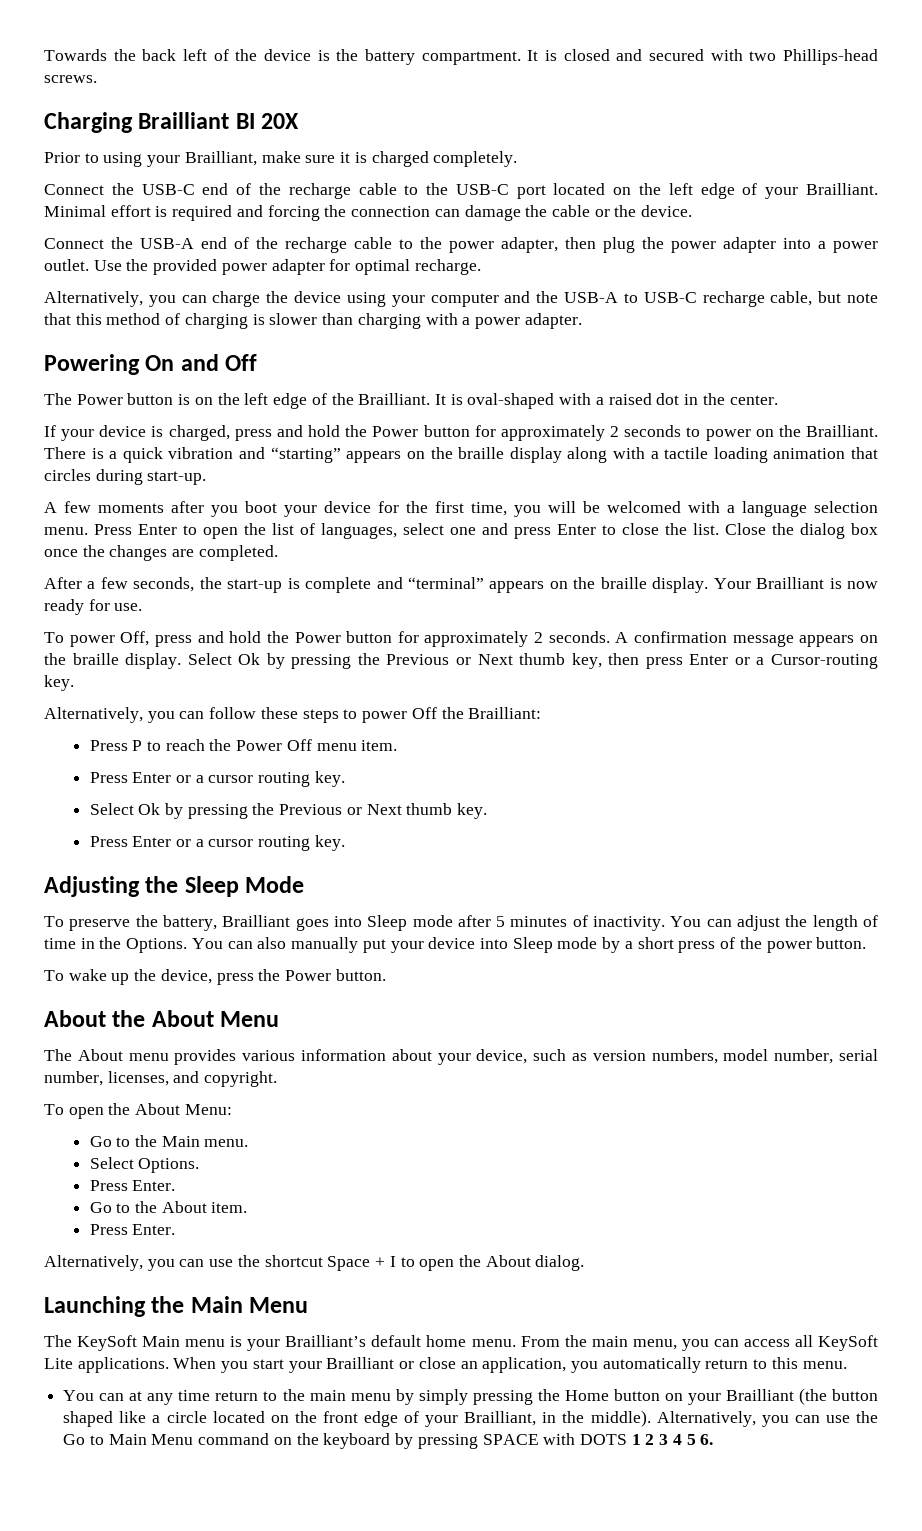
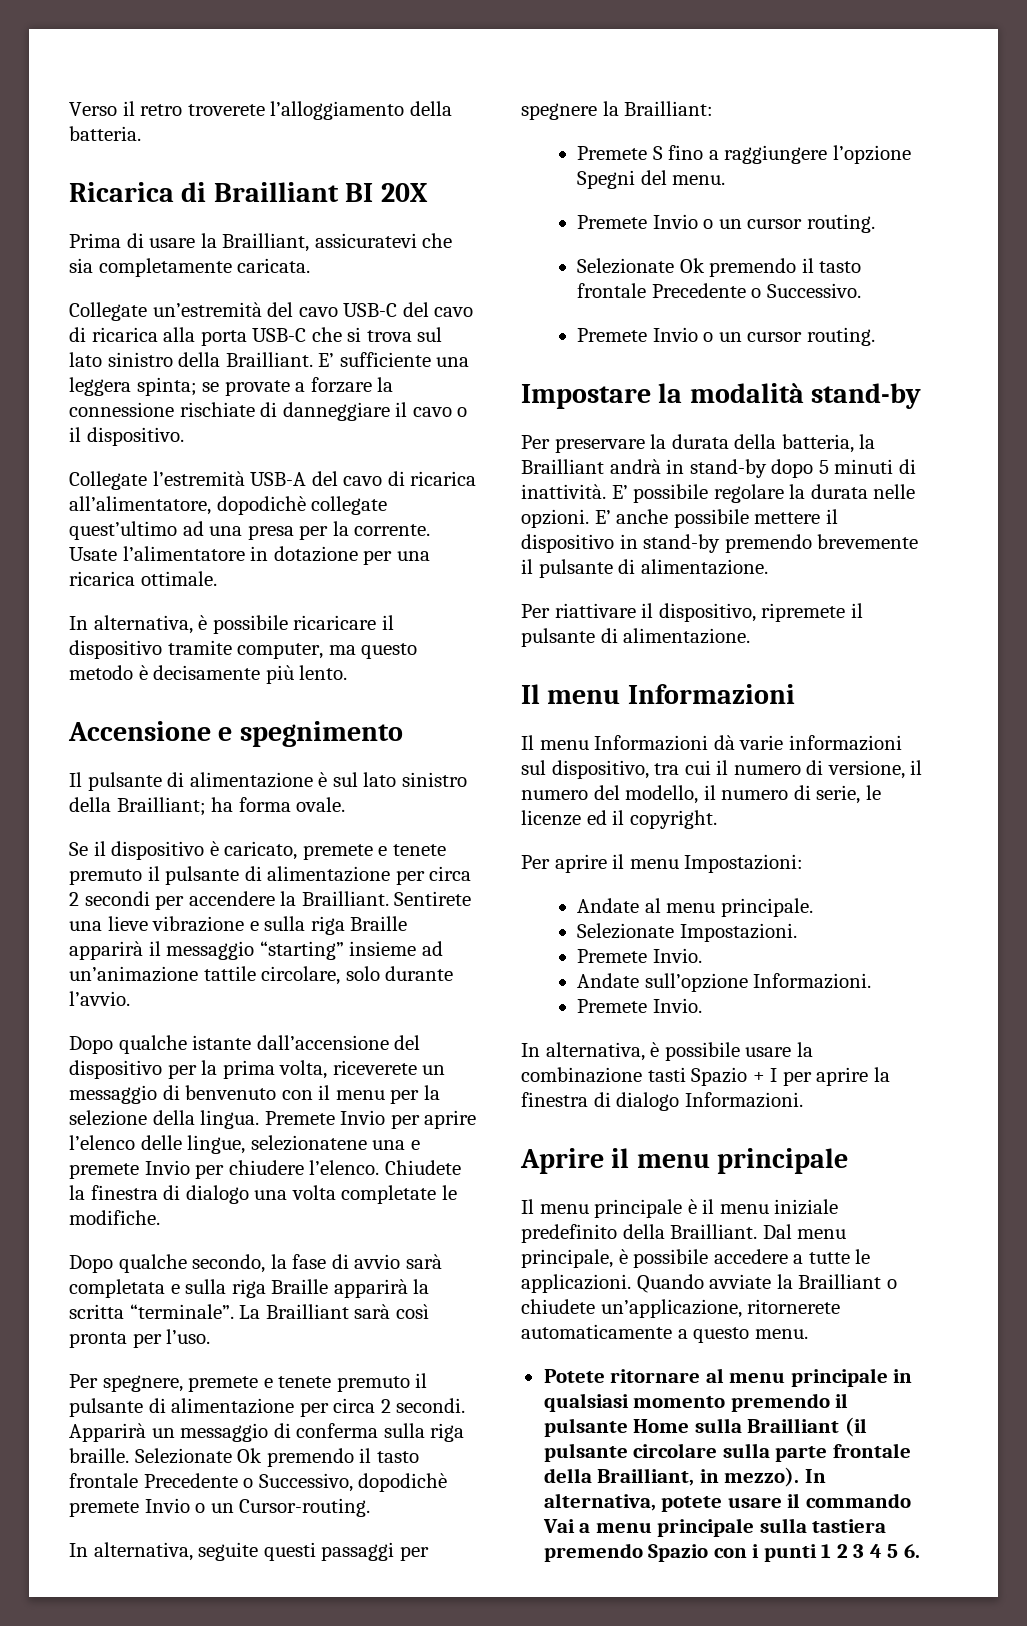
- Towards the back left of the device is the battery compartment. It is closed and secured with two Phillips-head screws.
- Charging Brailliant BI 20X
- Prior to using your Brailliant, make sure it is charged completely.
- Connect the USB-C end of the recharge cable to the USB-C port located on the left edge of your Brailliant. Minimal effort is required and forcing the connection can damage the cable or the device.
- Connect the USB-A end of the recharge cable to the power adapter, then plug the power adapter into a power outlet. Use the provided power adapter for optimal recharge.
- Alternatively, you can charge the device using your computer and the USB-A to USB-C recharge cable, but note that this method of charging is slower than charging with a power adapter.
- Powering On and Off
- The Power button is on the left edge of the Brailliant. It is oval-shaped with a raised dot in the center.
- If your device is charged, press and hold the Power button for approximately 2 seconds to power on the Brailliant. There is a quick vibration and “starting” appears on the braille display along with a tactile loading animation that circles during start-up.
- A few moments after you boot your device for the first time, you will be welcomed with a language selection menu. Press Enter to open the list of languages, select one and press Enter to close the list. Close the dialog box once the changes are completed.
- After a few seconds, the start-up is complete and “terminal” appears on the braille display. Your Brailliant is now ready for use.
- To power Off, press and hold the Power button for approximately 2 seconds. A confirmation message appears on the braille display. Select Ok by pressing the Previous or Next thumb key, then press Enter or a Cursor-routing key.
- Alternatively, you can follow these steps to power Off the Brailliant:
- Press P to reach the Power Off menu item.
- Press Enter or a cursor routing key.
- Select Ok by pressing the Previous or Next thumb key.
- Press Enter or a cursor routing key.
- Adjusting the Sleep Mode
- To preserve the battery, Brailliant goes into Sleep mode after 5 minutes of inactivity. You can adjust the length of time in the Options. You can also manually put your device into Sleep mode by a short press of the power button.
- To wake up the device, press the Power button.
- About the About Menu
- The About menu provides various information about your device, such as version numbers, model number, serial number, licenses, and copyright.
- To open the About Menu:
- Go to the Main menu.
- Select Options.
- Press Enter.
- Go to the About item.
- Press Enter.
- Alternatively, you can use the shortcut Space + I to open the About dialog.
- Launching the Main Menu
- The KeySoft Main menu is your Brailliant’s default home menu. From the main menu, you can access all KeySoft Lite applications. When you start your Brailliant or close an application, you automatically return to this menu.
- You can at any time return to the main menu by simply pressing the Home button on your Brailliant (the button shaped like a circle located on the front edge of your Brailliant, in the middle). Alternatively, you can use the Go to Main Menu command on the keyboard by pressing SPACE with DOTS 1 2 3 4 5 6.
+ Verso il retro troverete l’alloggiamento della batteria.
+ Ricarica di Brailliant BI 20X
+ Prima di usare la Brailliant, assicuratevi che sia completamente caricata.
+ Collegate un’estremità del cavo USB-C del cavo di ricarica alla porta USB-C che si trova sul lato sinistro della Brailliant. E’ sufficiente una leggera spinta; se provate a forzare la connessione rischiate di danneggiare il cavo o il dispositivo.
+ Collegate l’estremità USB-A del cavo di ricarica all’alimentatore, dopodichè collegate quest’ultimo ad una presa per la corrente. Usate l’alimentatore in dotazione per una ricarica ottimale.
+ In alternativa, è possibile ricaricare il dispositivo tramite computer, ma questo metodo è decisamente più lento.
+ Accensione e spegnimento
+ Il pulsante di alimentazione è sul lato sinistro della Brailliant; ha forma ovale.
+ Se il dispositivo è caricato, premete e tenete premuto il pulsante di alimentazione per circa 2 secondi per accendere la Brailliant. Sentirete una lieve vibrazione e sulla riga Braille apparirà il messaggio “starting” insieme ad un’animazione tattile circolare, solo durante l’avvio.
+ Dopo qualche istante dall’accensione del dispositivo per la prima volta, riceverete un messaggio di benvenuto con il menu per la selezione della lingua. Premete Invio per aprire l’elenco delle lingue, selezionatene una e premete Invio per chiudere l’elenco. Chiudete la finestra di dialogo una volta completate le modifiche.
+ Dopo qualche secondo, la fase di avvio sarà completata e sulla riga Braille apparirà la scritta “terminale”. La Brailliant sarà così pronta per l’uso.
+ Per spegnere, premete e tenete premuto il pulsante di alimentazione per circa 2 secondi. Apparirà un messaggio di conferma sulla riga braille. Selezionate Ok premendo il tasto frontale Precedente o Successivo, dopodichè premete Invio o un Cursor-routing.
+ In alternativa, seguite questi passaggi per spegnere la Brailliant:
+ Premete S fino a raggiungere l’opzione Spegni del menu.
+ Premete Invio o un cursor routing.
+ Selezionate Ok premendo il tasto frontale Precedente o Successivo.
+ Premete Invio o un cursor routing.
+ Impostare la modalità stand-by
+ Per preservare la durata della batteria, la Brailliant andrà in stand-by dopo 5 minuti di inattività. E’ possibile regolare la durata nelle opzioni. E’ anche possibile mettere il dispositivo in stand-by premendo brevemente il pulsante di alimentazione.
+ Per riattivare il dispositivo, ripremete il pulsante di alimentazione.
+ Il menu Informazioni
+ Il menu Informazioni dà varie informazioni sul dispositivo, tra cui il numero di versione, il numero del modello, il numero di serie, le licenze ed il copyright.
+ Per aprire il menu Impostazioni:
+ Andate al menu principale.
+ Selezionate Impostazioni.
+ Premete Invio.
+ Andate sull’opzione Informazioni.
+ Premete Invio.
+ In alternativa, è possibile usare la combinazione tasti Spazio + I per aprire la finestra di dialogo Informazioni.
+ Aprire il menu principale
+ Il menu principale è il menu iniziale predefinito della Brailliant. Dal menu principale, è possibile accedere a tutte le applicazioni. Quando avviate la Brailliant o chiudete un’applicazione, ritornerete automaticamente a questo menu.
+ Potete ritornare al menu principale in qualsiasi momento premendo il pulsante Home sulla Brailliant (il pulsante circolare sulla parte frontale della Brailliant, in mezzo). In alternativa, potete usare il commando Vai a menu principale sulla tastiera premendo Spazio con i punti 1 2 3 4 5 6.

